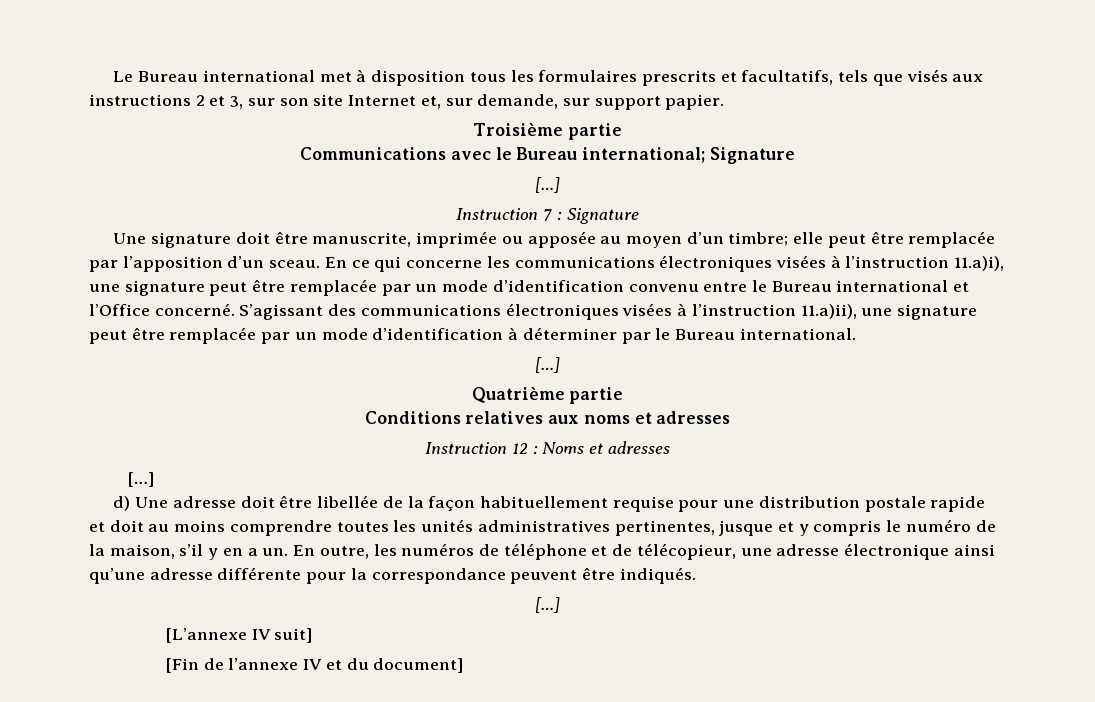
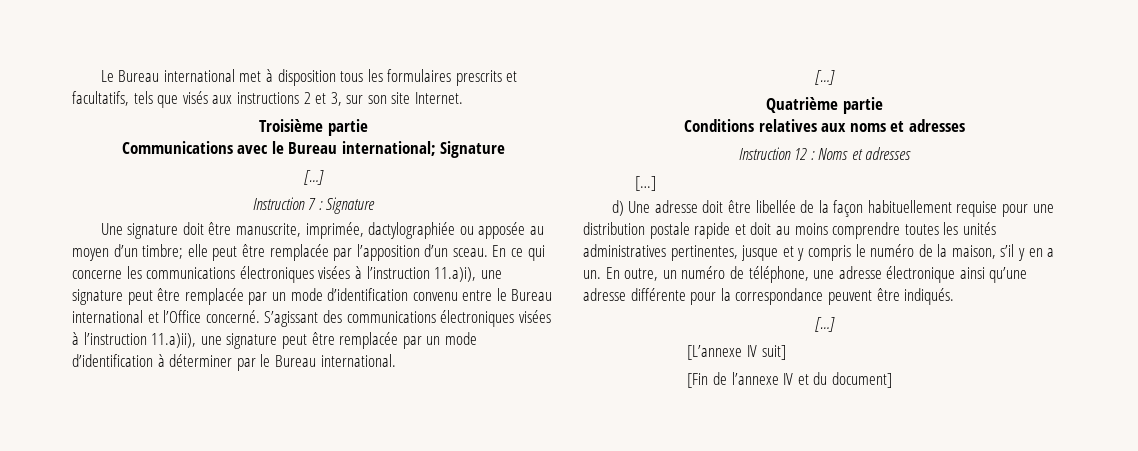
- Le Bureau international met à disposition tous les formulaires prescrits et facultatifs, tels que visés aux instructions 2 et 3, sur son site Internet et, sur demande, sur support papier.
+ Le Bureau international met à disposition tous les formulaires prescrits et facultatifs, tels que visés aux instructions 2 et 3, sur son site Internet.
- Une signature doit être manuscrite, imprimée ou apposée au moyen d’un timbre; elle peut être remplacée par l’apposition d’un sceau.
+ Une signature doit être manuscrite, imprimée, dactylographiée ou apposée au moyen d’un timbre; elle peut être remplacée par l’apposition d’un sceau.
- En outre, les numéros de téléphone et de télécopieur, une adresse électronique ainsi qu’une adresse différente pour la correspondance peuvent être indiqués.
+ En outre, un numéro de téléphone, une adresse électronique ainsi qu’une adresse différente pour la correspondance peuvent être indiqués.

